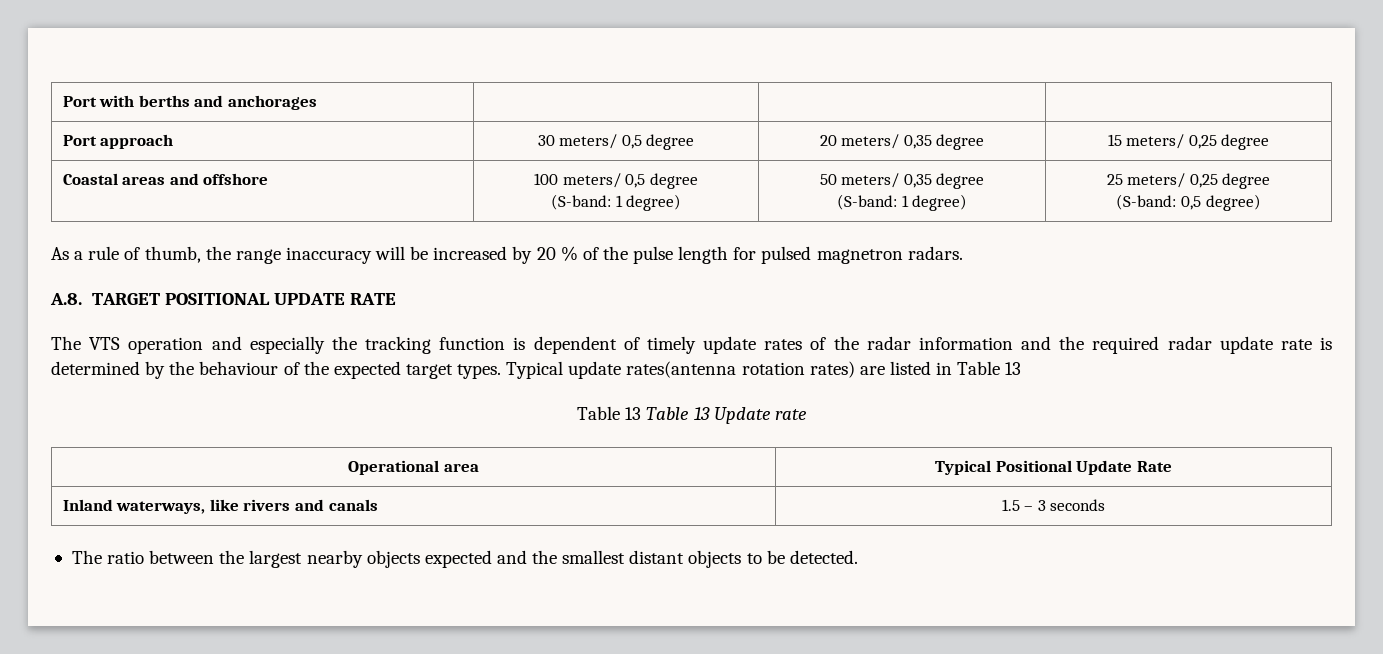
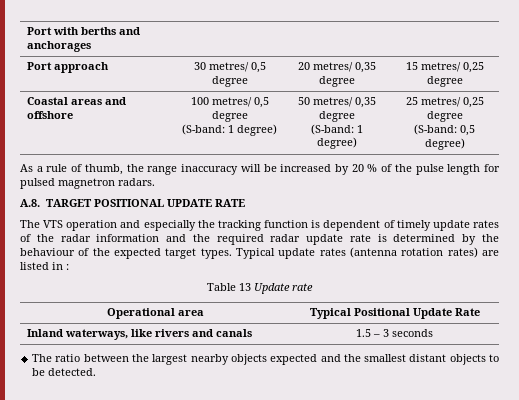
- Port approach | 30 meters/ 0,5 degree | 20 meters/ 0,35 degree | 15 meters/ 0,25 degree
+ Port approach | 30 metres/ 0,5 degree | 20 metres/ 0,35 degree | 15 metres/ 0,25 degree
- Coastal areas and offshore | 100 meters/ 0,5 degree
- (S-band: 1 degree) | 50 meters/ 0,35 degree
- (S-band: 1 degree) | 25 meters/ 0,25 degree
+ Coastal areas and offshore | 100 metres/ 0,5 degree
+ (S-band: 1 degree) | 50 metres/ 0,35 degree
+ (S-band: 1 degree) | 25 metres/ 0,25 degree
- Typical update rates(antenna rotation rates) are listed in Table 13
- Table 13 Table 13 Update rate
+ Typical update rates (antenna rotation rates) are listed in :
+ Table 13 Update rate

